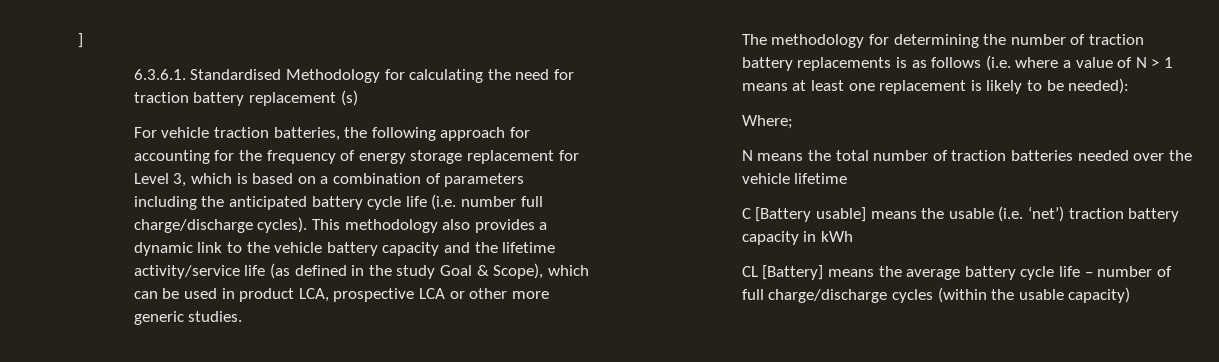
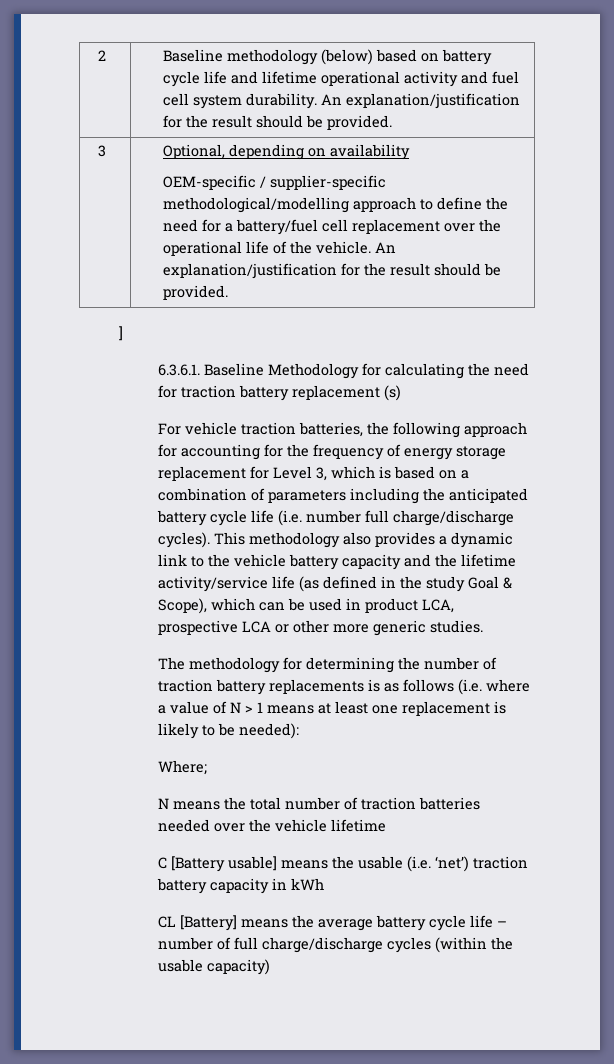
+ 2 | Baseline methodology (below) based on battery cycle life and lifetime operational activity and fuel cell system durability. An explanation/justification for the result should be provided.
+ 3 | Optional, depending on availability
+ OEM-specific / supplier-specific methodological/modelling approach to define the need for a battery/fuel cell replacement over the operational life of the vehicle. An explanation/justification for the result should be provided.
- 6.3.6.1. Standardised Methodology for calculating the need for traction battery replacement (s)
+ 6.3.6.1. Baseline Methodology for calculating the need for traction battery replacement (s)

